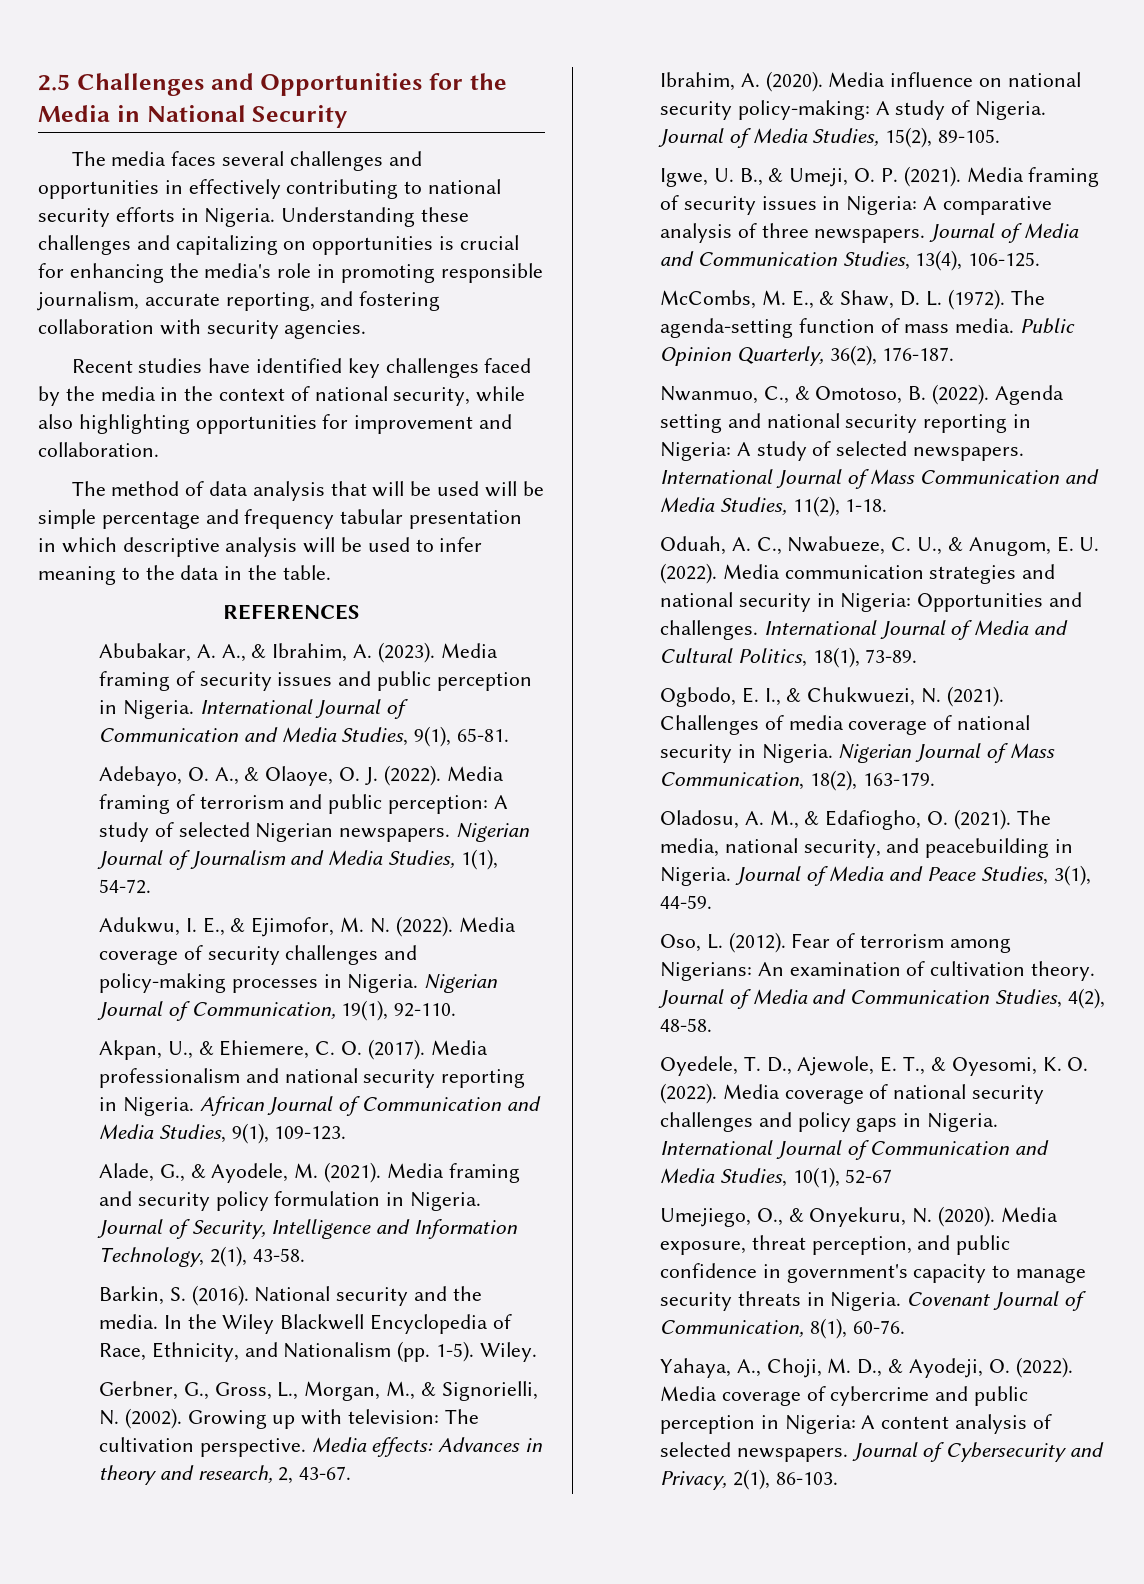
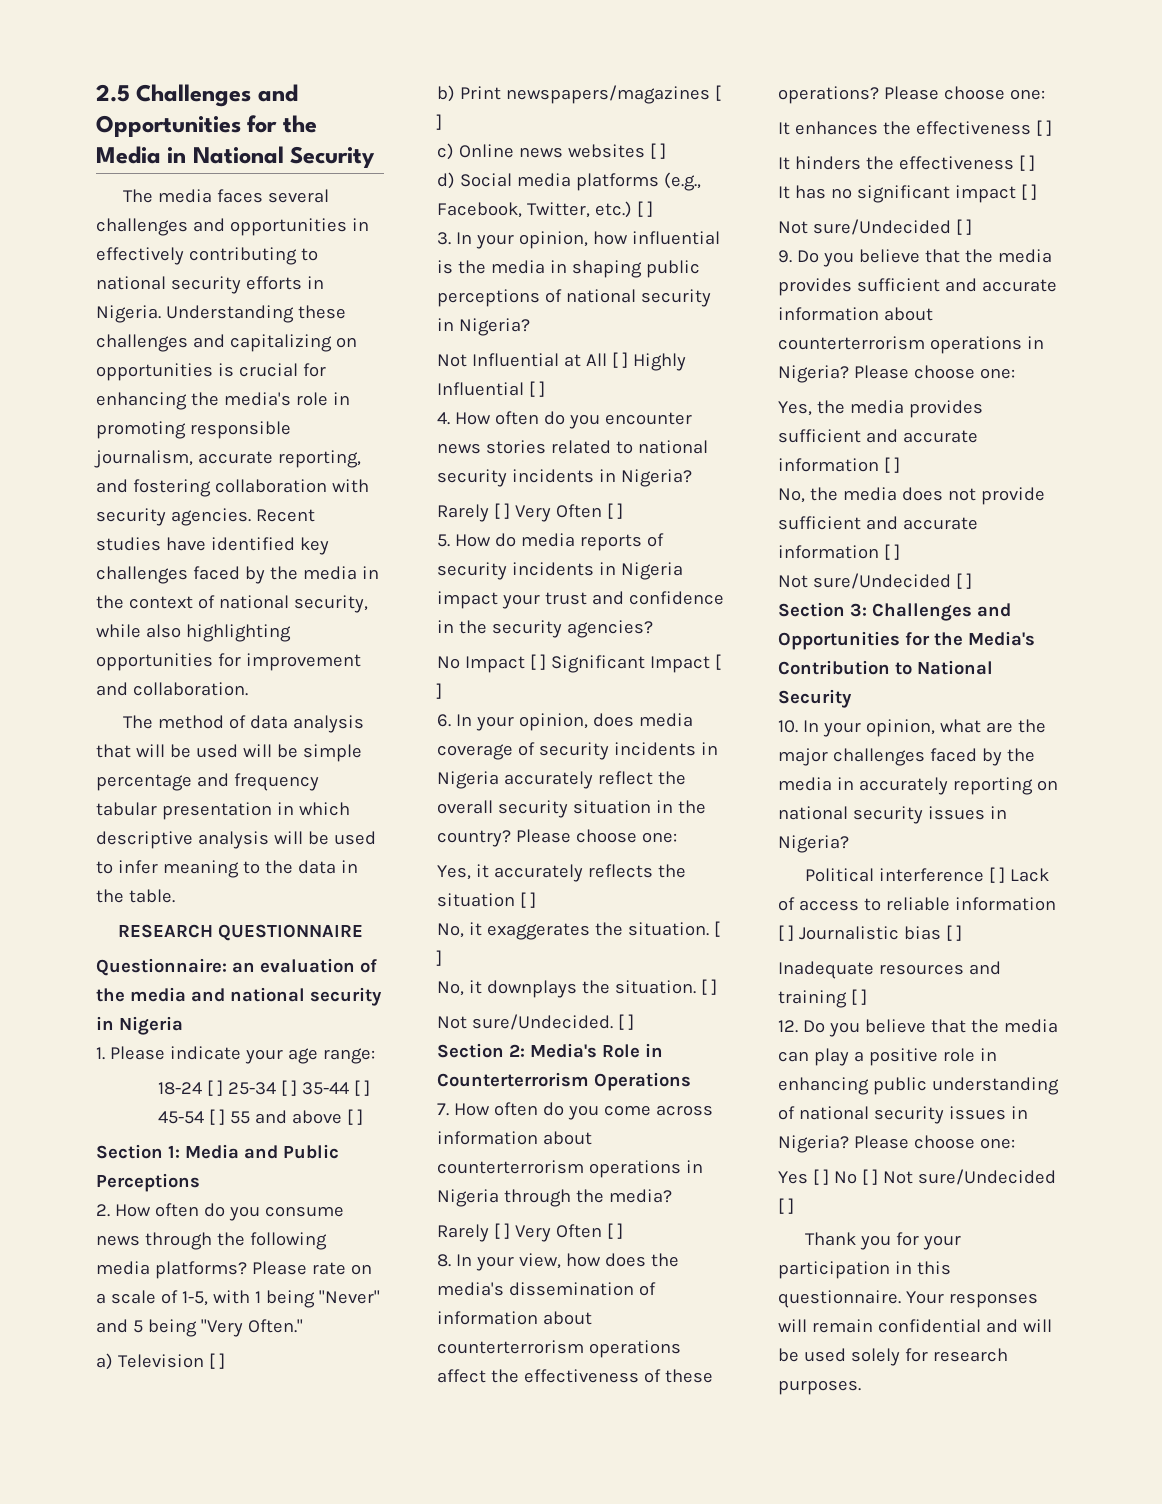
- Understanding these challenges and capitalizing on opportunities is crucial for enhancing the media's role in promoting responsible journalism, accurate reporting, and fostering collaboration with security agencies.
- Recent studies have identified key challenges faced by the media in the context of national security, while also highlighting opportunities for improvement and collaboration.
+ Understanding these challenges and capitalizing on opportunities is crucial for enhancing the media's role in promoting responsible journalism, accurate reporting, and fostering collaboration with security agencies. Recent studies have identified key challenges faced by the media in the context of national security, while also highlighting opportunities for improvement and collaboration.
- REFERENCES
- Abubakar, A. A., & Ibrahim, A. (2023). Media framing of security issues and public perception in Nigeria. International Journal of Communication and Media Studies, 9(1), 65-81.
- Adebayo, O. A., & Olaoye, O. J. (2022). Media framing of terrorism and public perception: A study of selected Nigerian newspapers. Nigerian Journal of Journalism and Media Studies, 1(1), 54-72.
- Adukwu, I. E., & Ejimofor, M. N. (2022). Media coverage of security challenges and policy-making processes in Nigeria. Nigerian Journal of Communication, 19(1), 92-110.
- Akpan, U., & Ehiemere, C. O. (2017). Media professionalism and national security reporting in Nigeria. African Journal of Communication and Media Studies, 9(1), 109-123.
- Alade, G., & Ayodele, M. (2021). Media framing and security policy formulation in Nigeria. Journal of Security, Intelligence and Information Technology, 2(1), 43-58.
- Barkin, S. (2016). National security and the media. In the Wiley Blackwell Encyclopedia of Race, Ethnicity, and Nationalism (pp. 1-5). Wiley.
- Gerbner, G., Gross, L., Morgan, M., & Signorielli, N. (2002). Growing up with television: The cultivation perspective. Media effects: Advances in theory and research, 2, 43-67.
- Ibrahim, A. (2020). Media influence on national security policy-making: A study of Nigeria. Journal of Media Studies, 15(2), 89-105.
- Igwe, U. B., & Umeji, O. P. (2021). Media framing of security issues in Nigeria: A comparative analysis of three newspapers. Journal of Media and Communication Studies, 13(4), 106-125.
- McCombs, M. E., & Shaw, D. L. (1972). The agenda-setting function of mass media. Public Opinion Quarterly, 36(2), 176-187.
- Nwanmuo, C., & Omotoso, B. (2022). Agenda setting and national security reporting in Nigeria: A study of selected newspapers. International Journal of Mass Communication and Media Studies, 11(2), 1-18.
- Oduah, A. C., Nwabueze, C. U., & Anugom, E. U. (2022). Media communication strategies and national security in Nigeria: Opportunities and challenges. International Journal of Media and Cultural Politics, 18(1), 73-89.
- Ogbodo, E. I., & Chukwuezi, N. (2021). Challenges of media coverage of national security in Nigeria. Nigerian Journal of Mass Communication, 18(2), 163-179.
- Oladosu, A. M., & Edafiogho, O. (2021). The media, national security, and peacebuilding in Nigeria. Journal of Media and Peace Studies, 3(1), 44-59.
- Oso, L. (2012). Fear of terrorism among Nigerians: An examination of cultivation theory. Journal of Media and Communication Studies, 4(2), 48-58.
- Oyedele, T. D., Ajewole, E. T., & Oyesomi, K. O. (2022). Media coverage of national security challenges and policy gaps in Nigeria. International Journal of Communication and Media Studies, 10(1), 52-67
- Umejiego, O., & Onyekuru, N. (2020). Media exposure, threat perception, and public confidence in government's capacity to manage security threats in Nigeria. Covenant Journal of Communication, 8(1), 60-76.
- Yahaya, A., Choji, M. D., & Ayodeji, O. (2022). Media coverage of cybercrime and public perception in Nigeria: A content analysis of selected newspapers. Journal of Cybersecurity and Privacy, 2(1), 86-103.
+ RESEARCH QUESTIONNAIRE
+ Questionnaire: an evaluation of the media and national security in Nigeria
+ 1. Please indicate your age range:
+ 18-24 [ ] 25-34 [ ] 35-44 [ ] 45-54 [ ] 55 and above [ ]
+ Section 1: Media and Public Perceptions
+ 2. How often do you consume news through the following media platforms? Please rate on a scale of 1-5, with 1 being "Never" and 5 being "Very Often."
+ a) Television [ ]
+ b) Print newspapers/magazines [ ]
+ c) Online news websites [ ]
+ d) Social media platforms (e.g., Facebook, Twitter, etc.) [ ]
+ 3. In your opinion, how influential is the media in shaping public perceptions of national security in Nigeria?
+ Not Influential at All [ ] Highly Influential [ ]
+ 4. How often do you encounter news stories related to national security incidents in Nigeria?
+ Rarely [ ] Very Often [ ]
+ 5. How do media reports of security incidents in Nigeria impact your trust and confidence in the security agencies?
+ No Impact [ ] Significant Impact [ ]
+ 6. In your opinion, does media coverage of security incidents in Nigeria accurately reflect the overall security situation in the country? Please choose one:
+ Yes, it accurately reflects the situation [ ]
+ No, it exaggerates the situation. [ ]
+ No, it downplays the situation. [ ]
+ Not sure/Undecided. [ ]
+ Section 2: Media's Role in Counterterrorism Operations
+ 7. How often do you come across information about counterterrorism operations in Nigeria through the media?
+ Rarely [ ] Very Often [ ]
+ 8. In your view, how does the media's dissemination of information about counterterrorism operations affect the effectiveness of these operations? Please choose one:
+ It enhances the effectiveness [ ]
+ It hinders the effectiveness [ ]
+ It has no significant impact [ ]
+ Not sure/Undecided [ ]
+ 9. Do you believe that the media provides sufficient and accurate information about counterterrorism operations in Nigeria? Please choose one:
+ Yes, the media provides sufficient and accurate information [ ]
+ No, the media does not provide sufficient and accurate information [ ]
+ Not sure/Undecided [ ]
+ Section 3: Challenges and Opportunities for the Media's Contribution to National Security
+ 10. In your opinion, what are the major challenges faced by the media in accurately reporting on national security issues in Nigeria?
+ Political interference [ ] Lack of access to reliable information [ ] Journalistic bias [ ]
+ Inadequate resources and training [ ]
+ 12. Do you believe that the media can play a positive role in enhancing public understanding of national security issues in Nigeria? Please choose one:
+ Yes [ ] No [ ] Not sure/Undecided [ ]
+ Thank you for your participation in this questionnaire. Your responses will remain confidential and will be used solely for research purposes.

